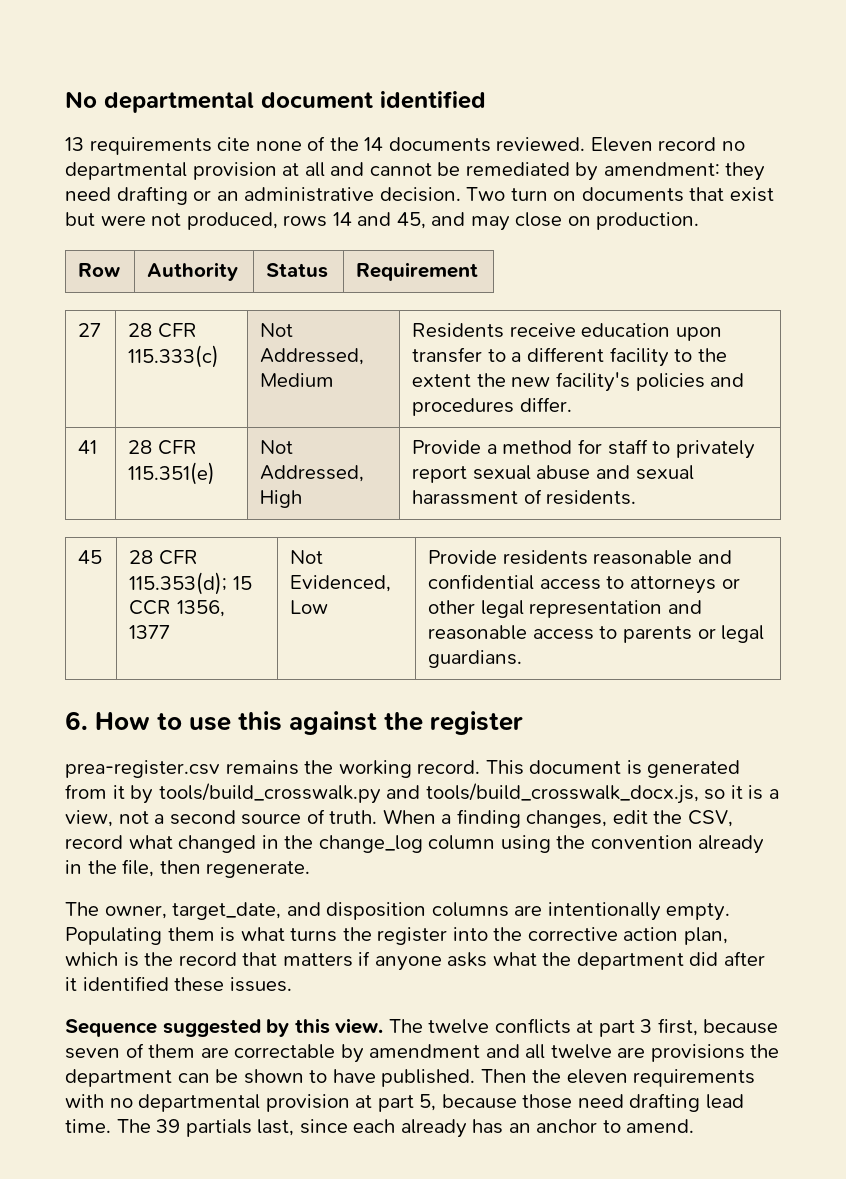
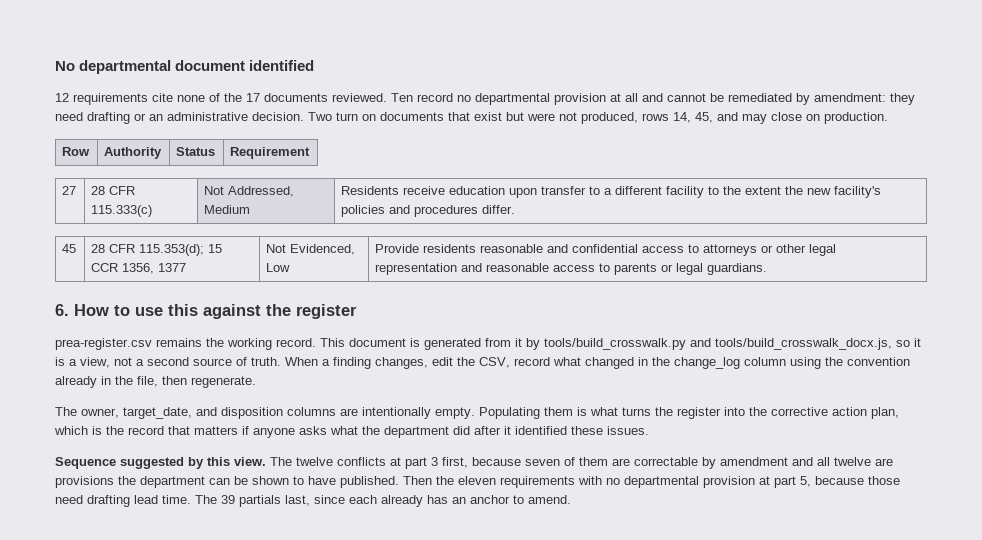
- 13 requirements cite none of the 14 documents reviewed.
+ 12 requirements cite none of the 17 documents reviewed.
- Eleven record no departmental provision at all and cannot be remediated by amendment: they need drafting or an administrative decision.
+ Ten record no departmental provision at all and cannot be remediated by amendment: they need drafting or an administrative decision.
- Two turn on documents that exist but were not produced, rows 14 and 45, and may close on production.
+ Two turn on documents that exist but were not produced, rows 14, 45, and may close on production.
- 41 | 28 CFR 115.351(e) | Not Addressed, High | Provide a method for staff to privately report sexual abuse and sexual harassment of residents.

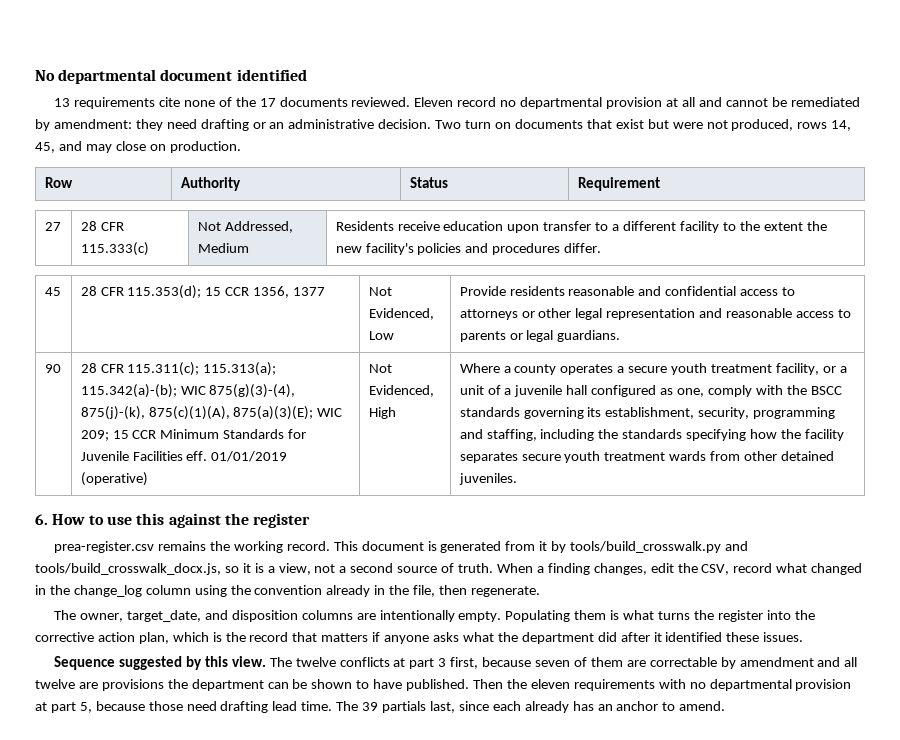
- 12 requirements cite none of the 17 documents reviewed.
+ 13 requirements cite none of the 17 documents reviewed.
- Ten record no departmental provision at all and cannot be remediated by amendment: they need drafting or an administrative decision.
+ Eleven record no departmental provision at all and cannot be remediated by amendment: they need drafting or an administrative decision.
+ 90 | 28 CFR 115.311(c); 115.313(a); 115.342(a)-(b); WIC 875(g)(3)-(4), 875(j)-(k), 875(c)(1)(A), 875(a)(3)(E); WIC 209; 15 CCR Minimum Standards for Juvenile Facilities eff. 01/01/2019 (operative) | Not Evidenced, High | Where a county operates a secure youth treatment facility, or a unit of a juvenile hall configured as one, comply with the BSCC standards governing its establishment, security, programming and staffing, including the standards specifying how the facility separates secure youth treatment wards from other detained juveniles.

